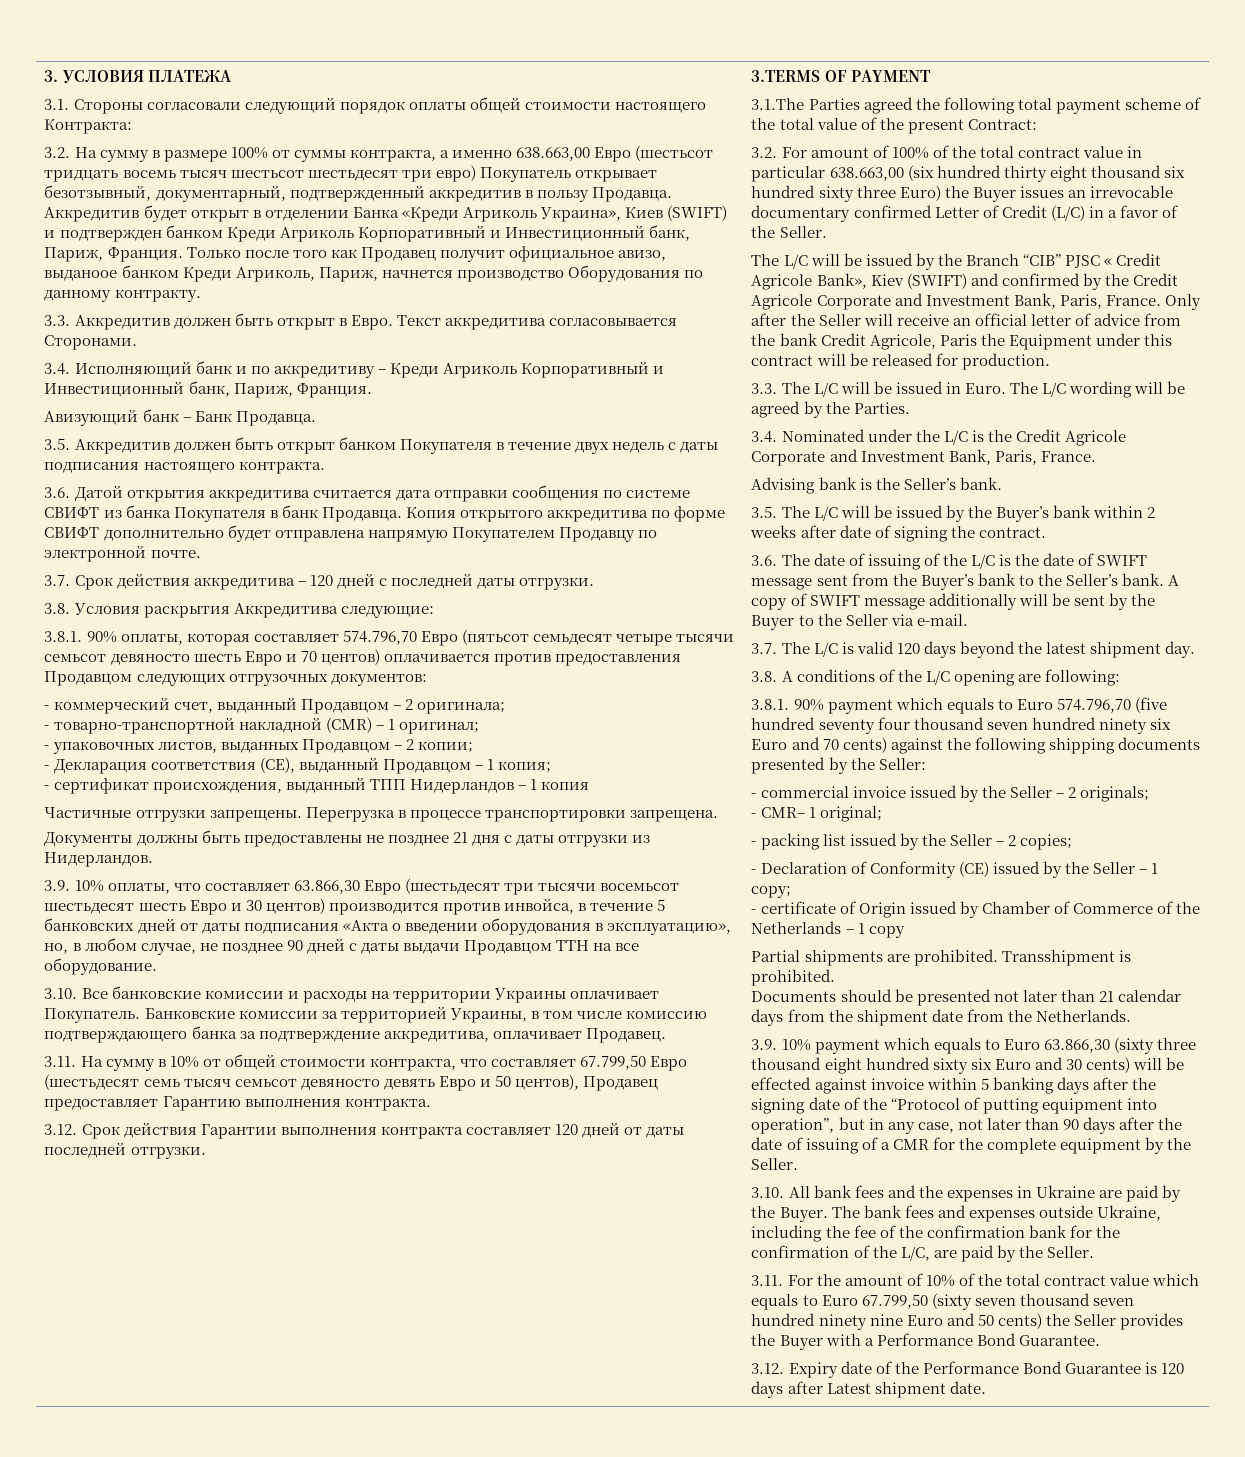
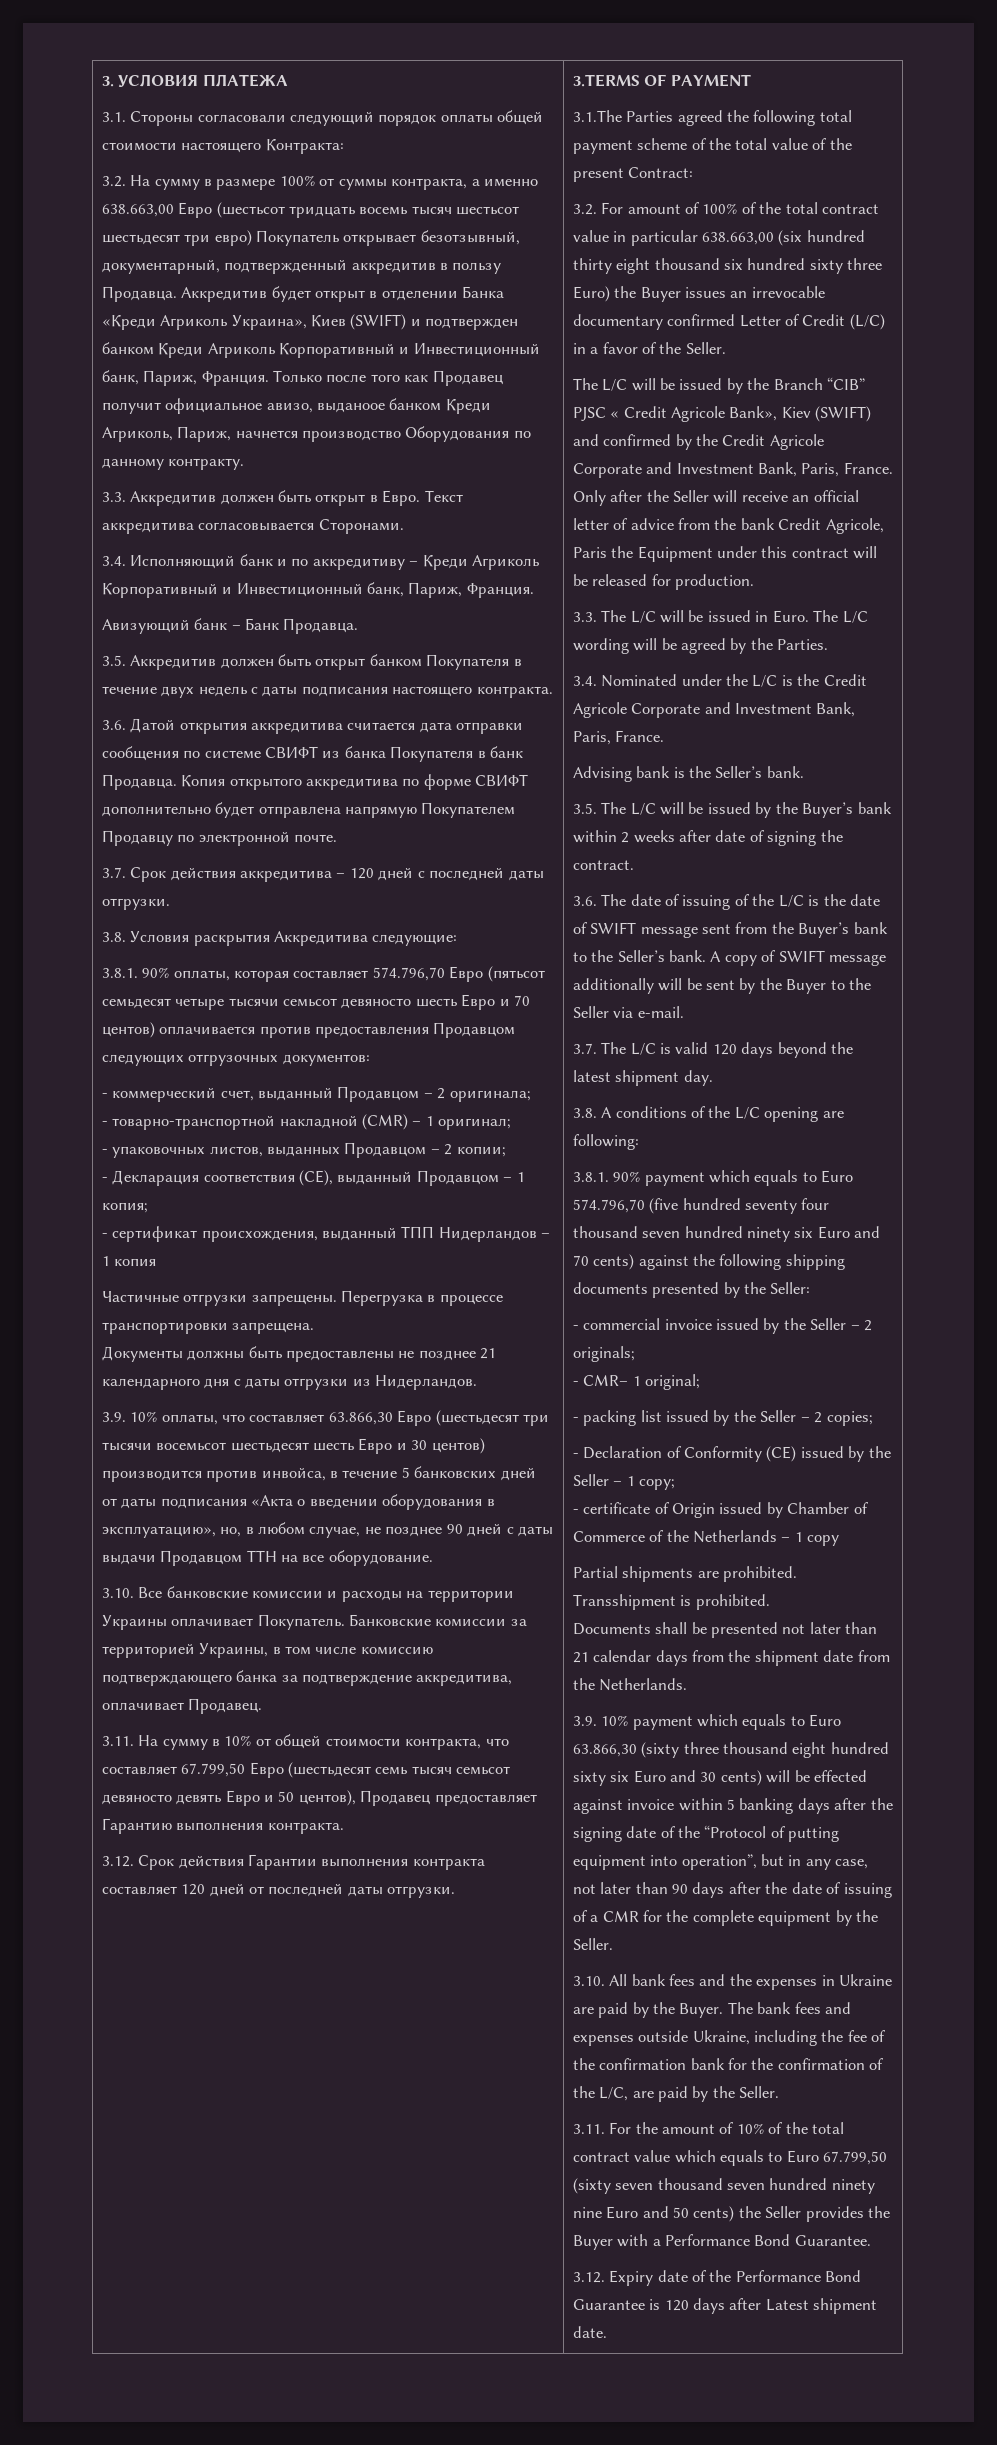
- Документы должны быть предоставлены не позднее 21 дня с даты отгрузки из Нидерландов.
+ Документы должны быть предоставлены не позднее 21 календарного дня с даты отгрузки из Нидерландов.
- 3.12. Срок действия Гарантии выполнения контракта составляет 120 дней от даты последней отгрузки.
+ 3.12. Срок действия Гарантии выполнения контракта составляет 120 дней от последней даты отгрузки.
- Documents should be presented not later than 21 calendar days from the shipment date from the Netherlands.
+ Documents shall be presented not later than 21 calendar days from the shipment date from the Netherlands.

